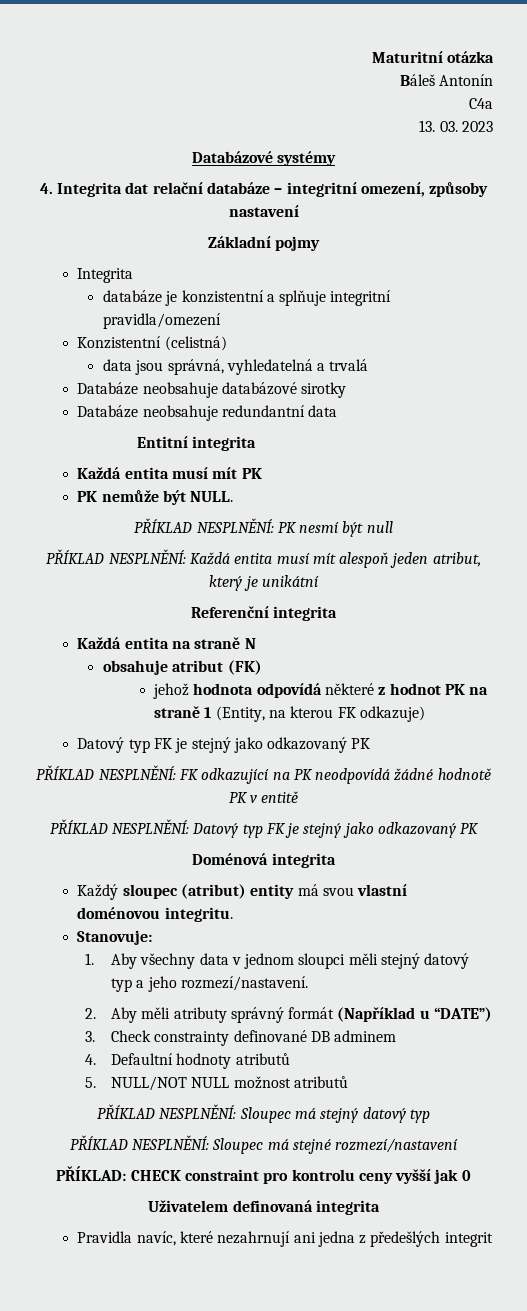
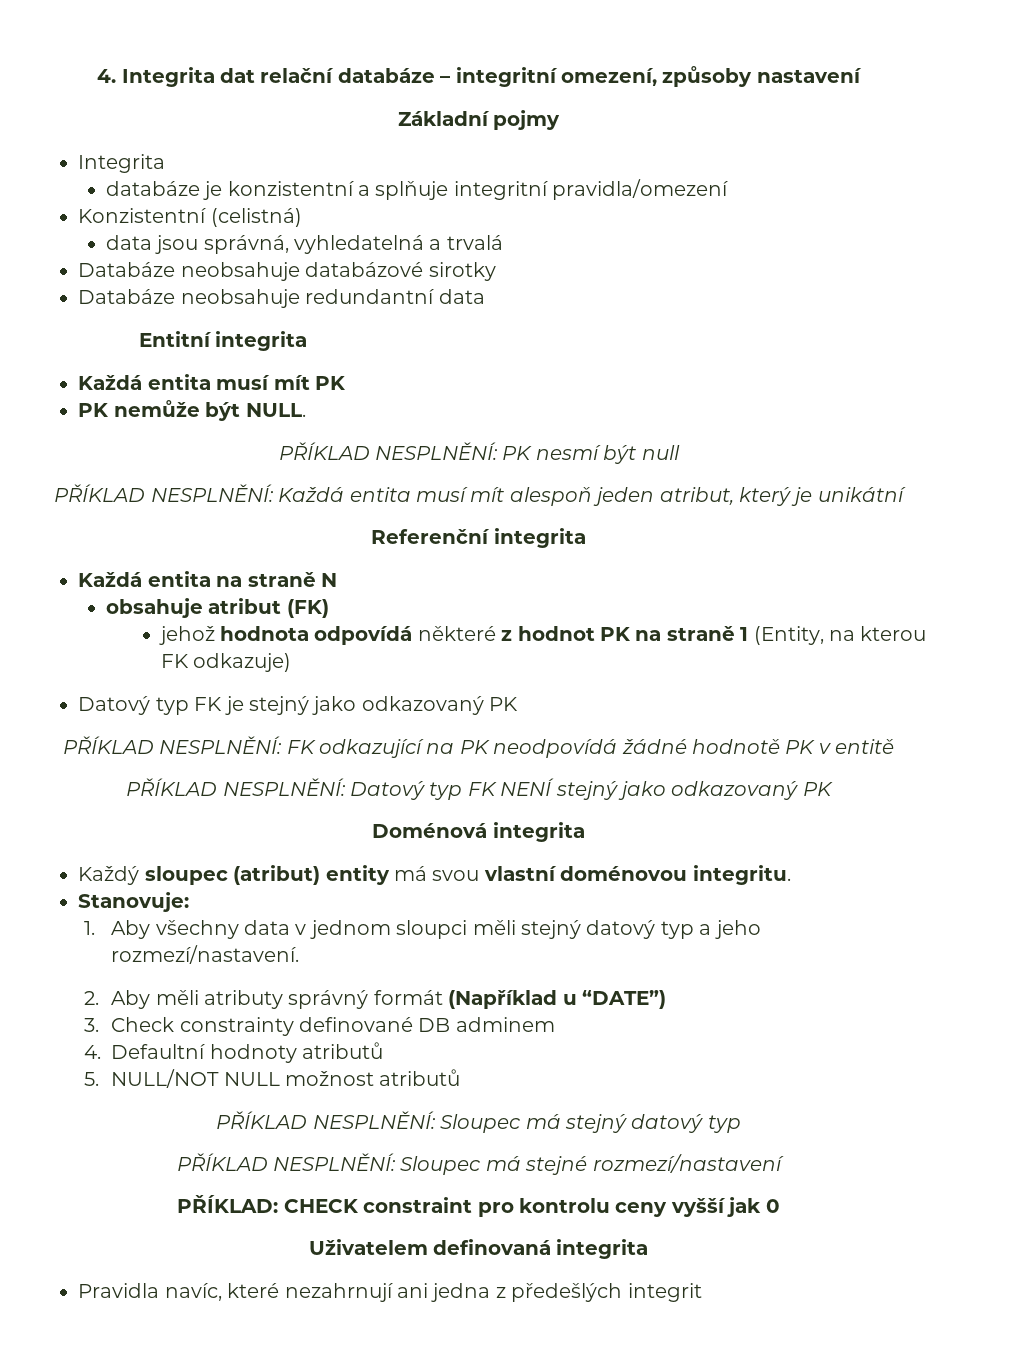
- Maturitní otázka
- Báleš Antonín
- C4a
- 13. 03. 2023
- Databázové systémy
- PŘÍKLAD NESPLNĚNÍ: Datový typ FK je stejný jako odkazovaný PK
+ PŘÍKLAD NESPLNĚNÍ: Datový typ FK NENÍ stejný jako odkazovaný PK

